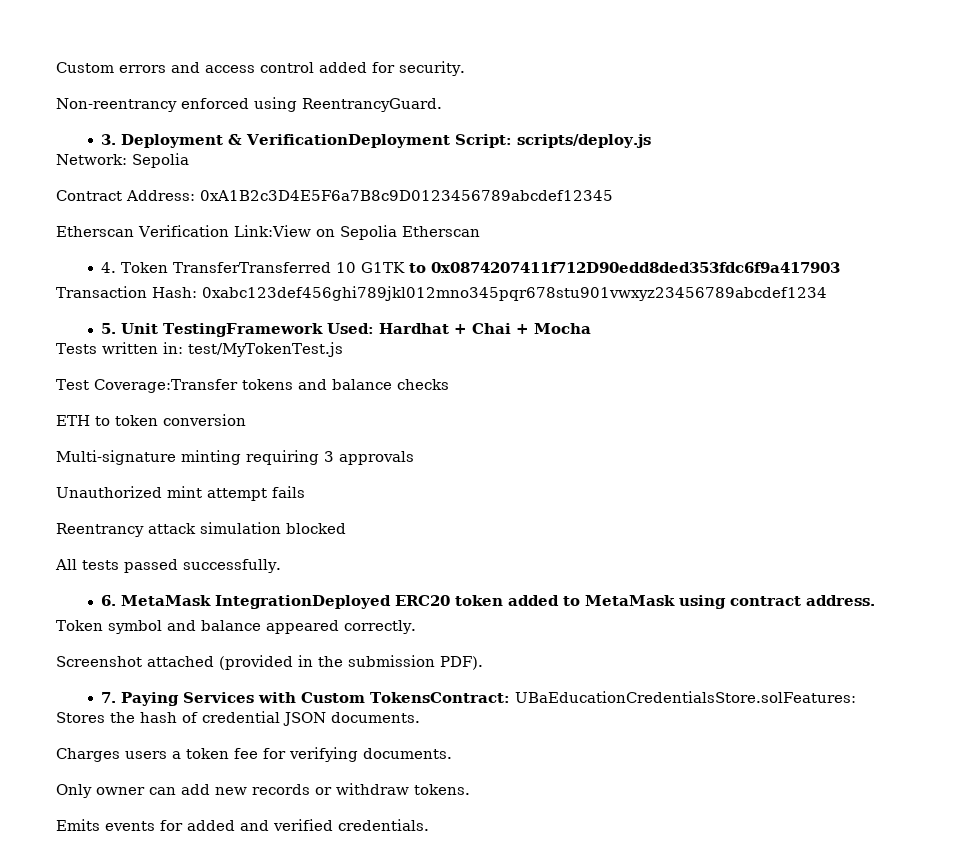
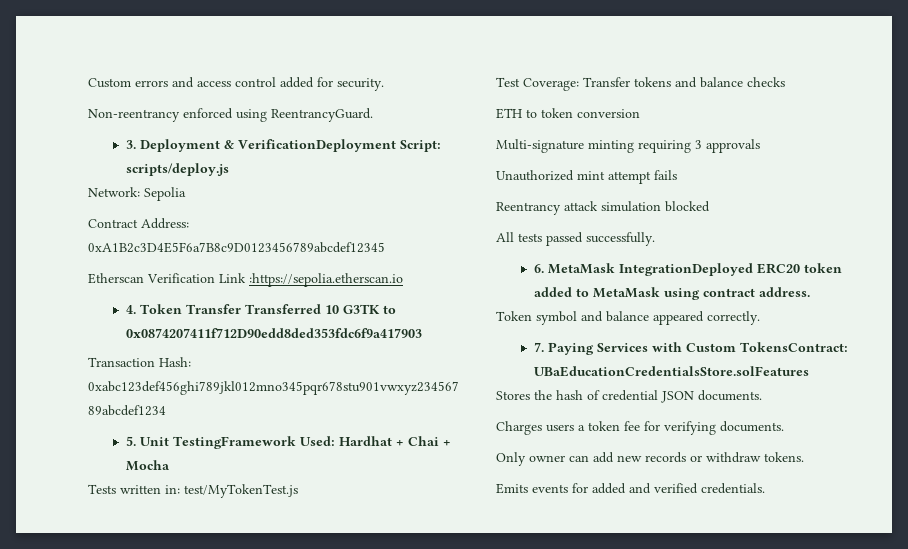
- Etherscan Verification Link:View on Sepolia Etherscan
- 4. Token TransferTransferred 10 G1TK to 0x0874207411f712D90edd8ded353fdc6f9a417903
+ Etherscan Verification Link :https://sepolia.etherscan.io
+ 4. Token Transfer Transferred 10 G3TK to 0x0874207411f712D90edd8ded353fdc6f9a417903
- Test Coverage:Transfer tokens and balance checks
+ Test Coverage: Transfer tokens and balance checks
- Screenshot attached (provided in the submission PDF).
- 7. Paying Services with Custom TokensContract: UBaEducationCredentialsStore.solFeatures:
+ 7. Paying Services with Custom TokensContract: UBaEducationCredentialsStore.solFeatures

